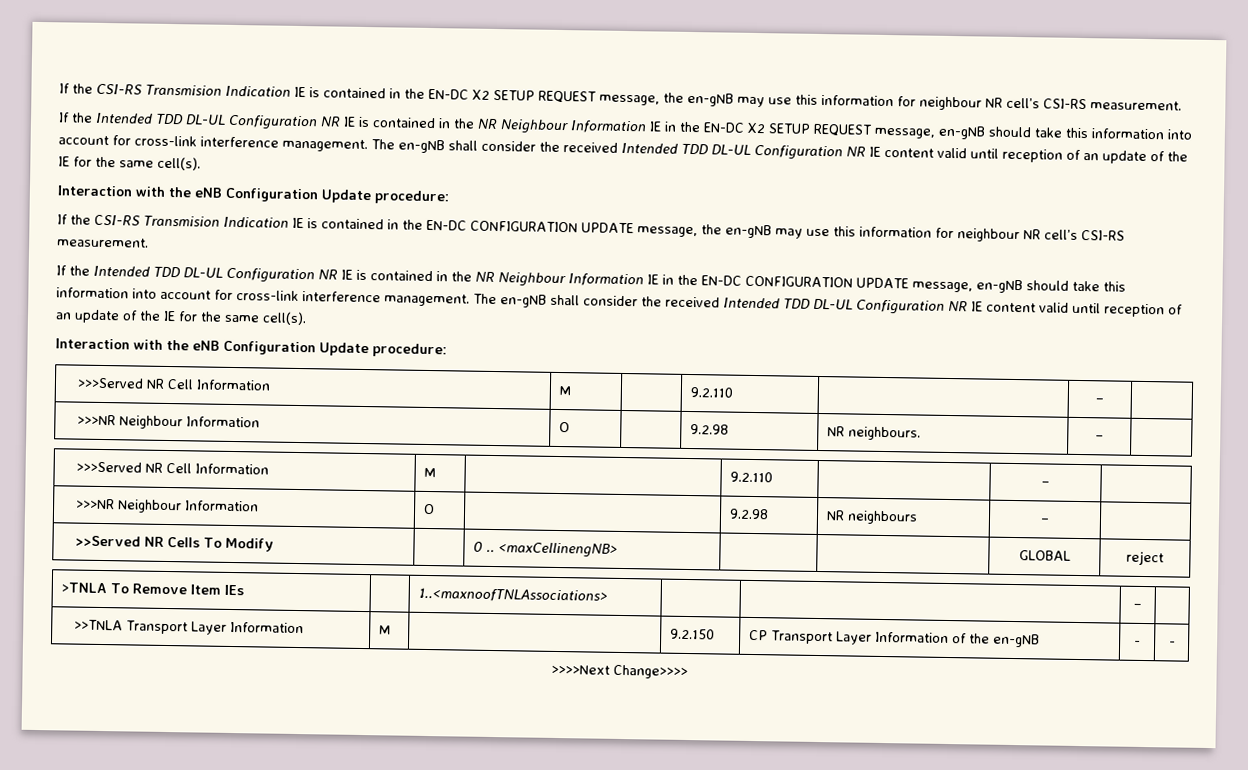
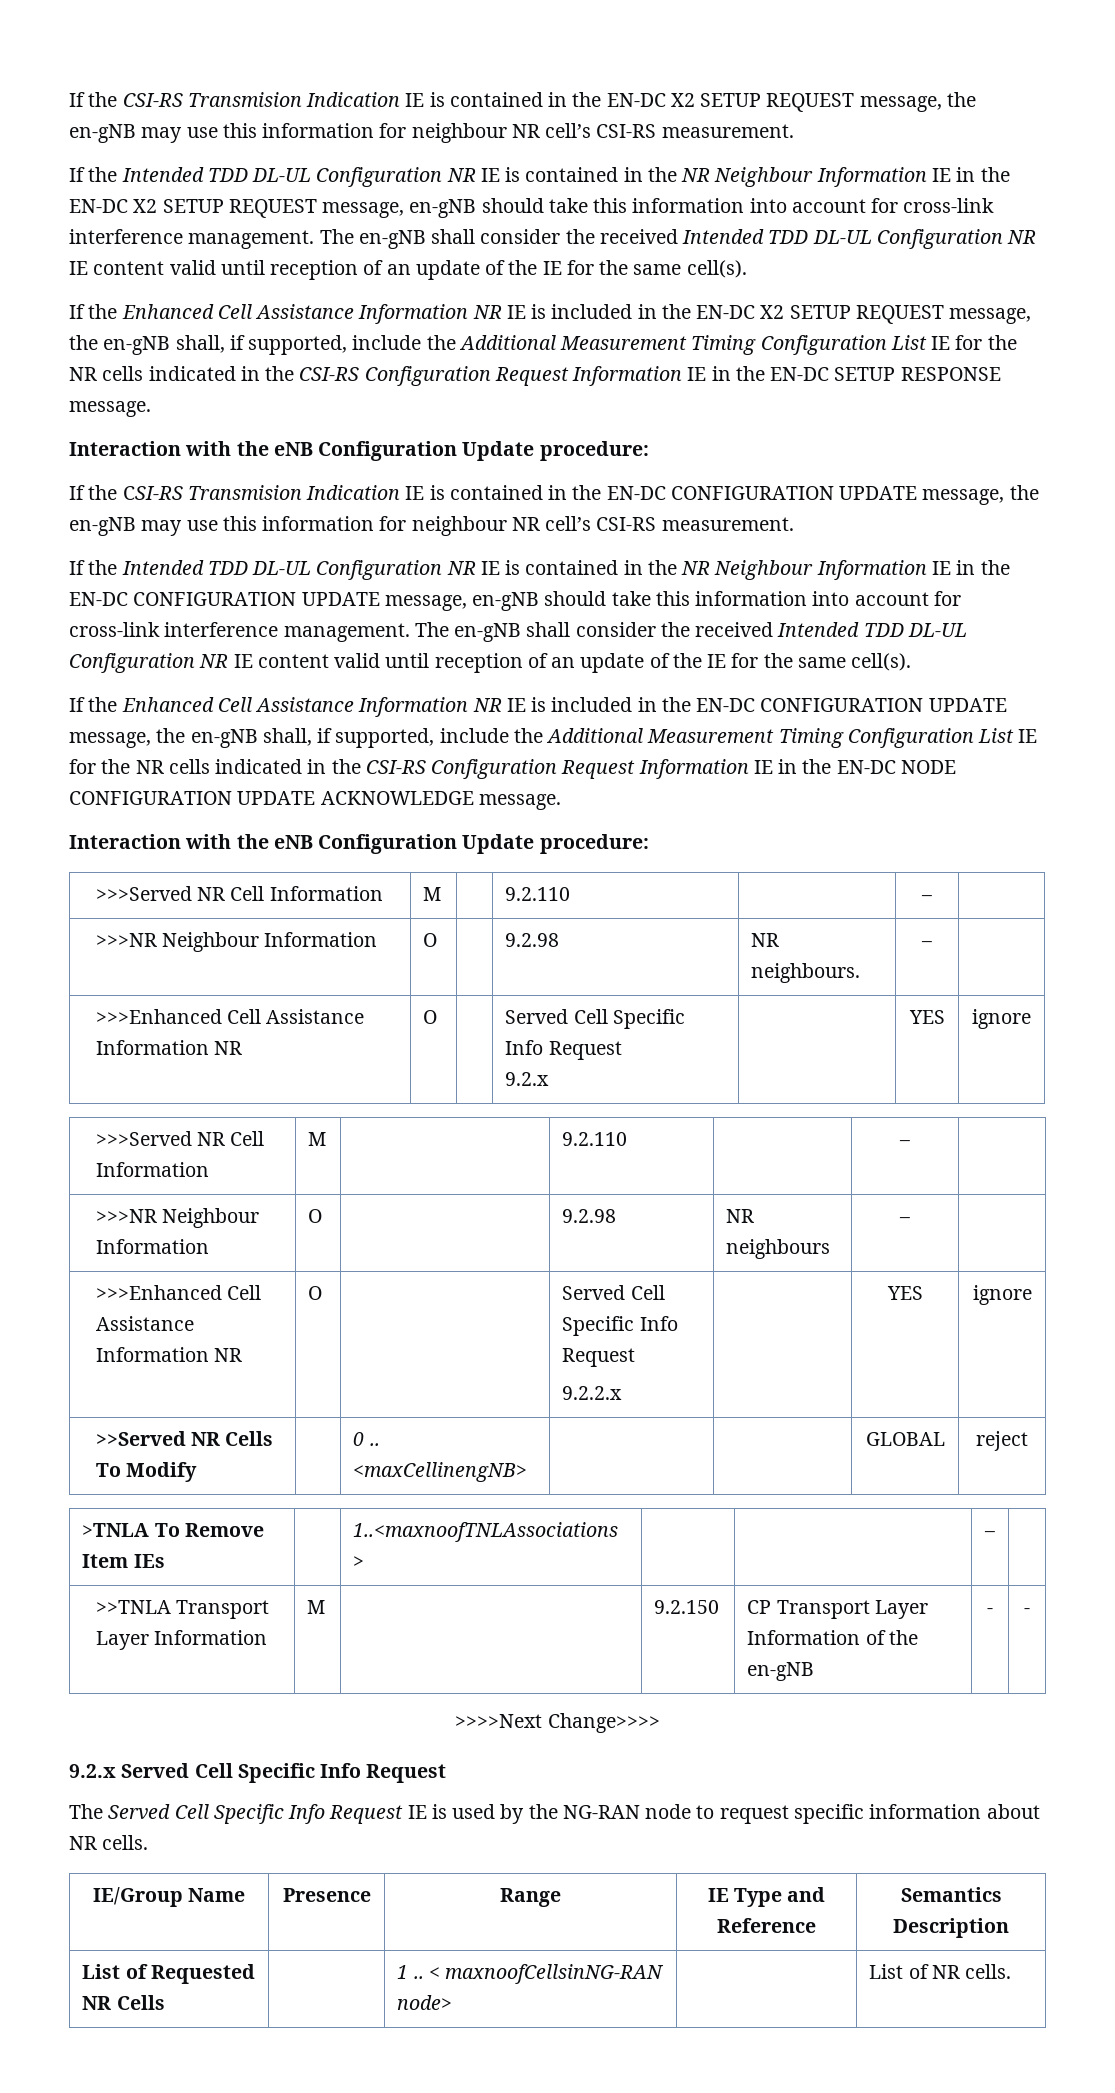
+ If the Enhanced Cell Assistance Information NR IE is included in the EN-DC X2 SETUP REQUEST message, the en-gNB shall, if supported, include the Additional Measurement Timing Configuration List IE for the NR cells indicated in the CSI-RS Configuration Request Information IE in the EN-DC SETUP RESPONSE message.
+ If the Enhanced Cell Assistance Information NR IE is included in the EN-DC CONFIGURATION UPDATE message, the en-gNB shall, if supported, include the Additional Measurement Timing Configuration List IE for the NR cells indicated in the CSI-RS Configuration Request Information IE in the EN-DC NODE CONFIGURATION UPDATE ACKNOWLEDGE message.
  >>>NR Neighbour Information | O | | 9.2.98 | NR neighbours. | – |
+ >>>Enhanced Cell Assistance Information NR | O | | Served Cell Specific Info Request
+ 9.2.x | | YES | ignore
  >>>NR Neighbour Information | O | | 9.2.98 | NR neighbours | – |
+ >>>Enhanced Cell Assistance Information NR | O | | Served Cell Specific Info Request
+ 9.2.2.x | | YES | ignore
+ 9.2.x Served Cell Specific Info Request
+ The Served Cell Specific Info Request IE is used by the NG-RAN node to request specific information about NR cells.
+ IE/Group Name | Presence | Range | IE Type and Reference | Semantics Description
+ List of Requested NR Cells | | 1 .. < maxnoofCellsinNG-RAN node> | | List of NR cells.

